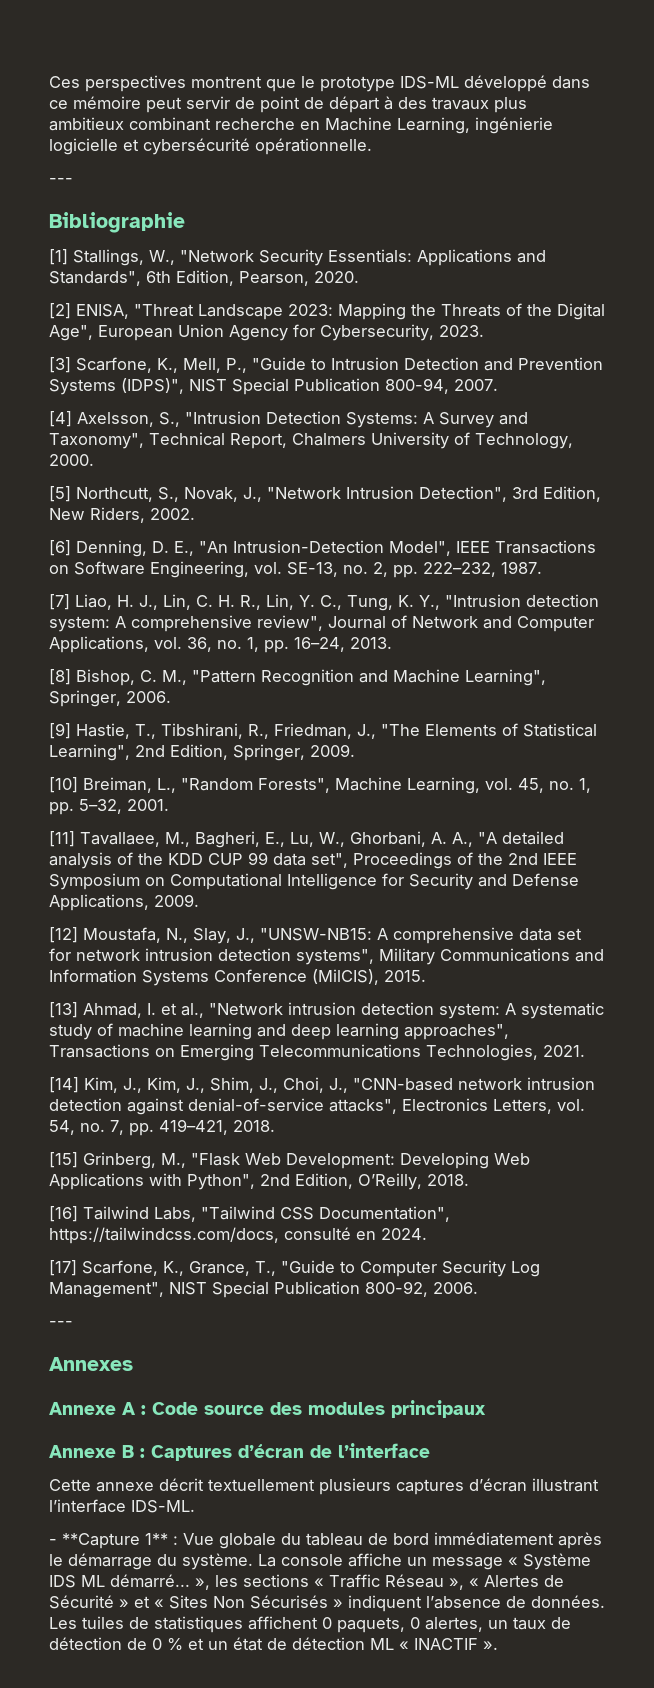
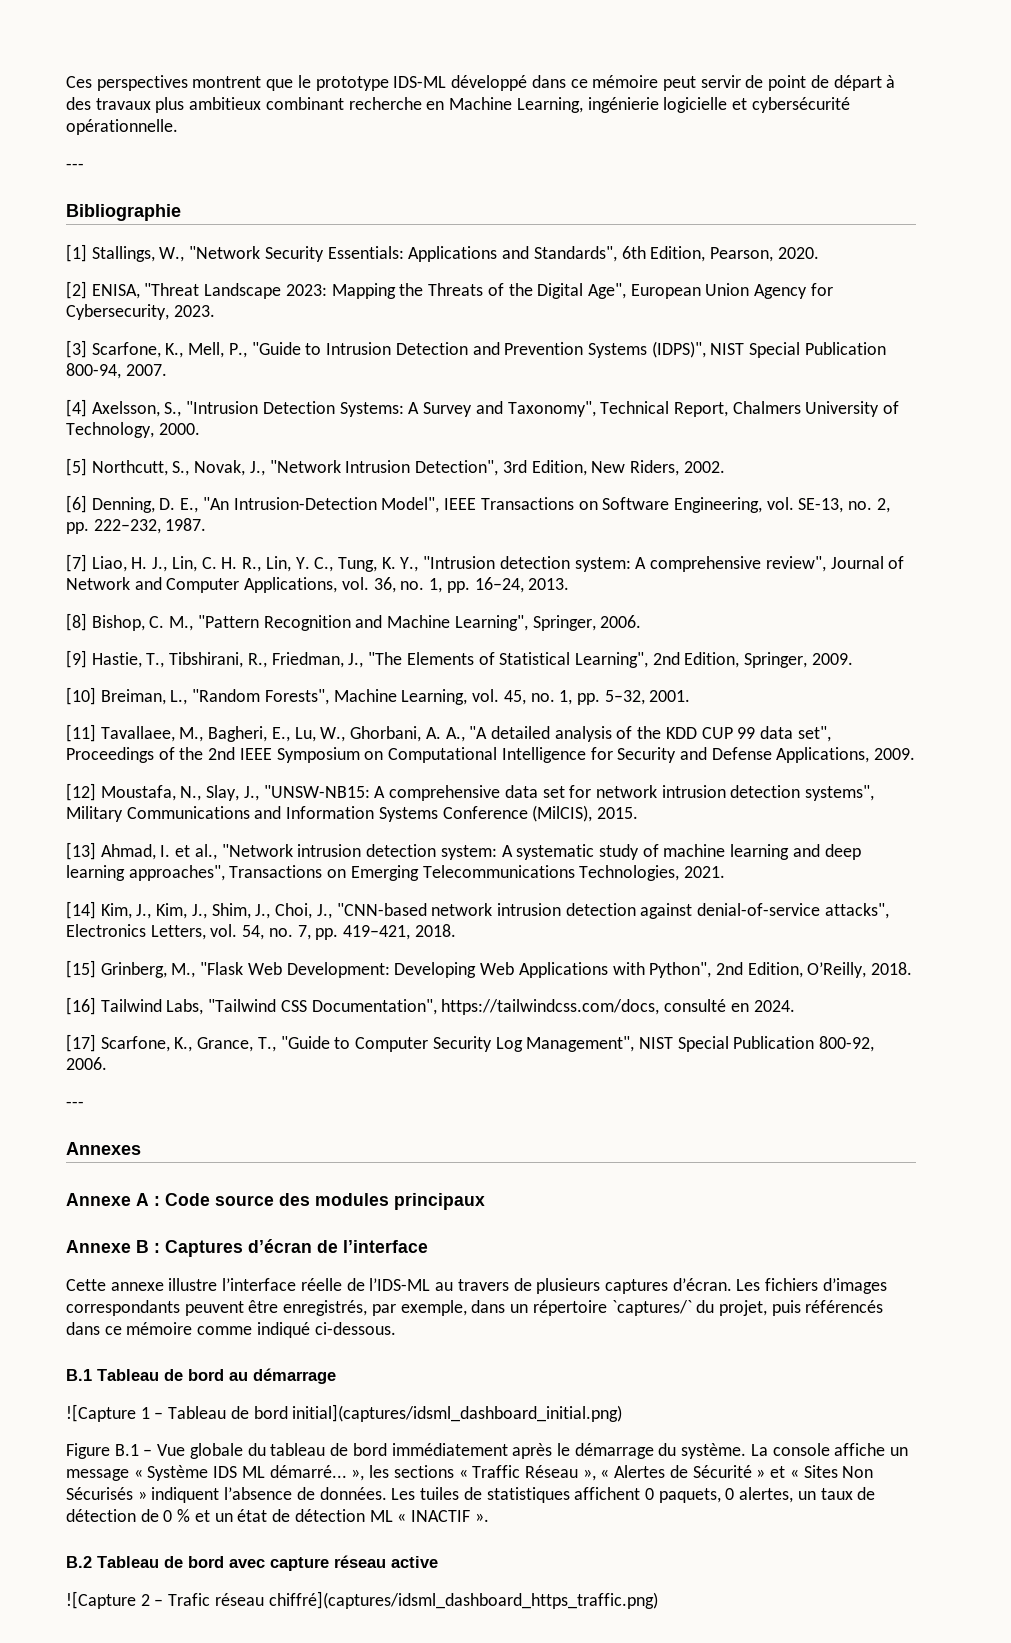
- Cette annexe décrit textuellement plusieurs captures d’écran illustrant l’interface IDS-ML.
- - **Capture 1** : Vue globale du tableau de bord immédiatement après le démarrage du système.
+ Cette annexe illustre l’interface réelle de l’IDS-ML au travers de plusieurs captures d’écran. Les fichiers d’images correspondants peuvent être enregistrés, par exemple, dans un répertoire `captures/` du projet, puis référencés dans ce mémoire comme indiqué ci-dessous.
+ B.1 Tableau de bord au démarrage
+ ![Capture 1 – Tableau de bord initial](captures/idsml_dashboard_initial.png)
+ Figure B.1 – Vue globale du tableau de bord immédiatement après le démarrage du système.
+ B.2 Tableau de bord avec capture réseau active
+ ![Capture 2 – Trafic réseau chiffré](captures/idsml_dashboard_https_traffic.png)

